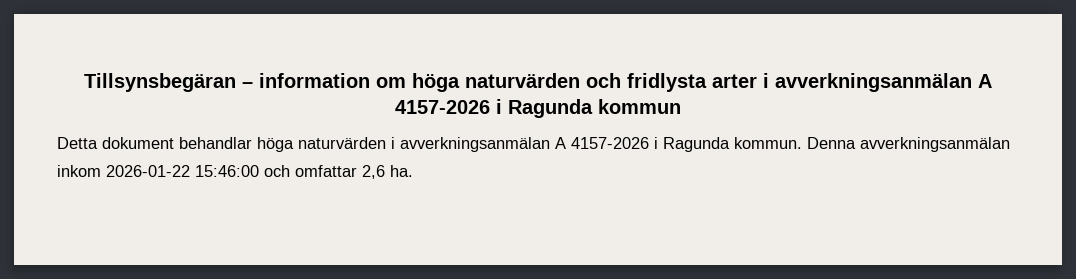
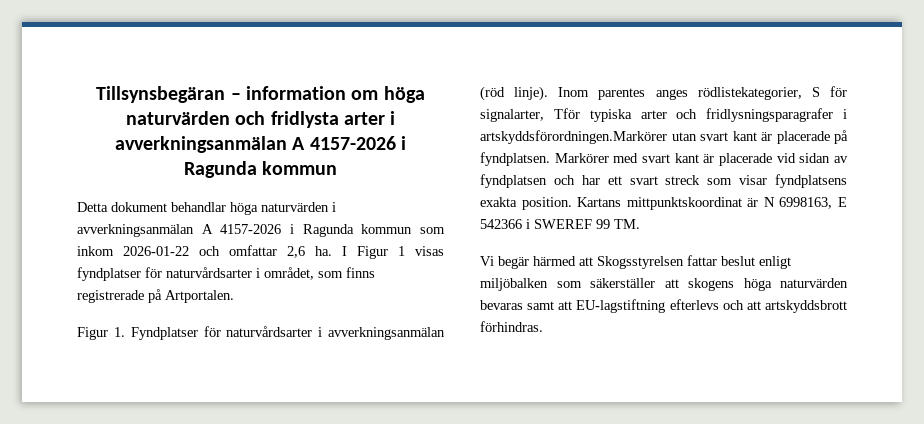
- Detta dokument behandlar höga naturvärden i avverkningsanmälan A 4157-2026 i Ragunda kommun. Denna avverkningsanmälan inkom 2026-01-22 15:46:00 och omfattar 2,6 ha.
+ Detta dokument behandlar höga naturvärden i avverkningsanmälan A 4157-2026 i Ragunda kommun som inkom 2026-01-22 och omfattar 2,6 ha.
+ I Figur 1 visas fyndplatser för naturvårdsarter i området, som finns registrerade på Artportalen.
+ Figur 1. Fyndplatser för naturvårdsarter i avverkningsanmälan (röd linje). Inom parentes anges rödlistekategorier, S för signalarter, Tför typiska arter och fridlysningsparagrafer i artskyddsförordningen.Markörer utan svart kant är placerade på fyndplatsen. Markörer med svart kant är placerade vid sidan av fyndplatsen och har ett svart streck som visar fyndplatsens exakta position. Kartans mittpunktskoordinat är N 6998163, E 542366 i SWEREF 99 TM.
+ Vi begär härmed att Skogsstyrelsen fattar beslut enligt miljöbalken som säkerställer att skogens höga naturvärden bevaras samt att EU-lagstiftning efterlevs och att artskyddsbrott förhindras.

